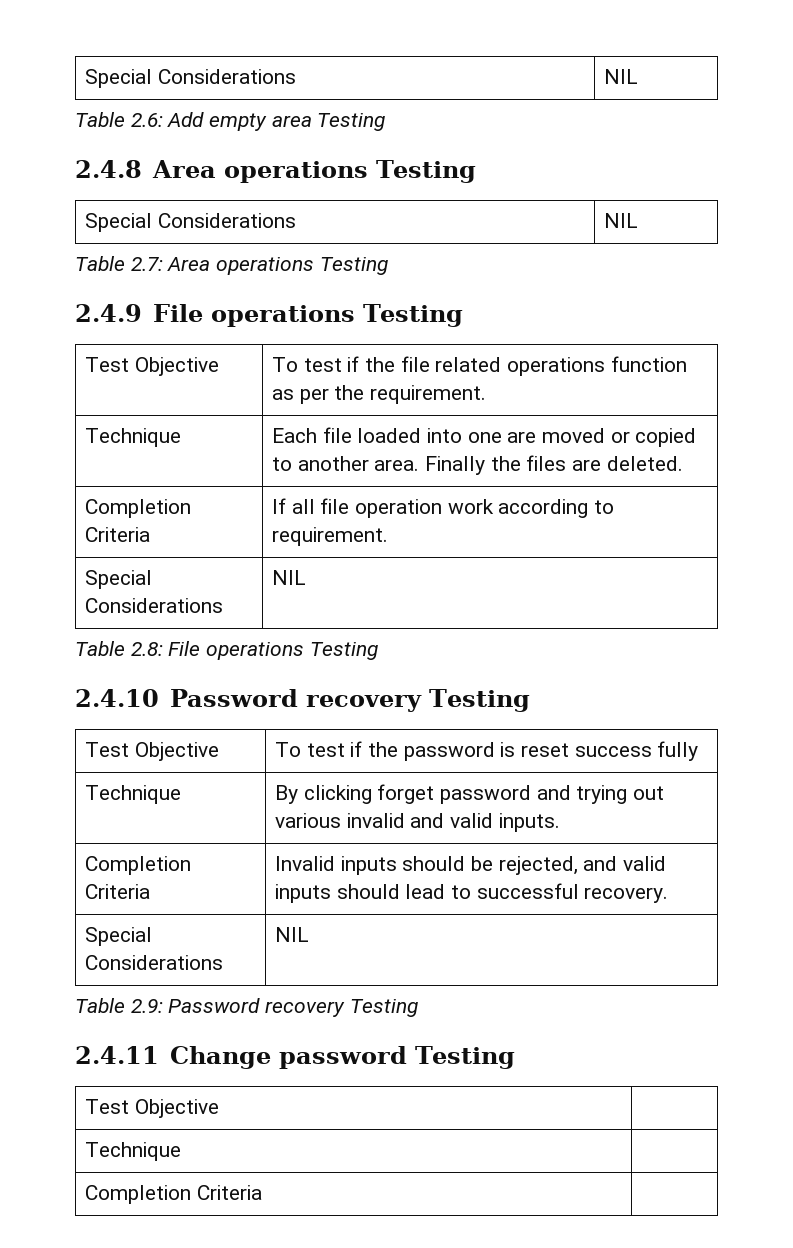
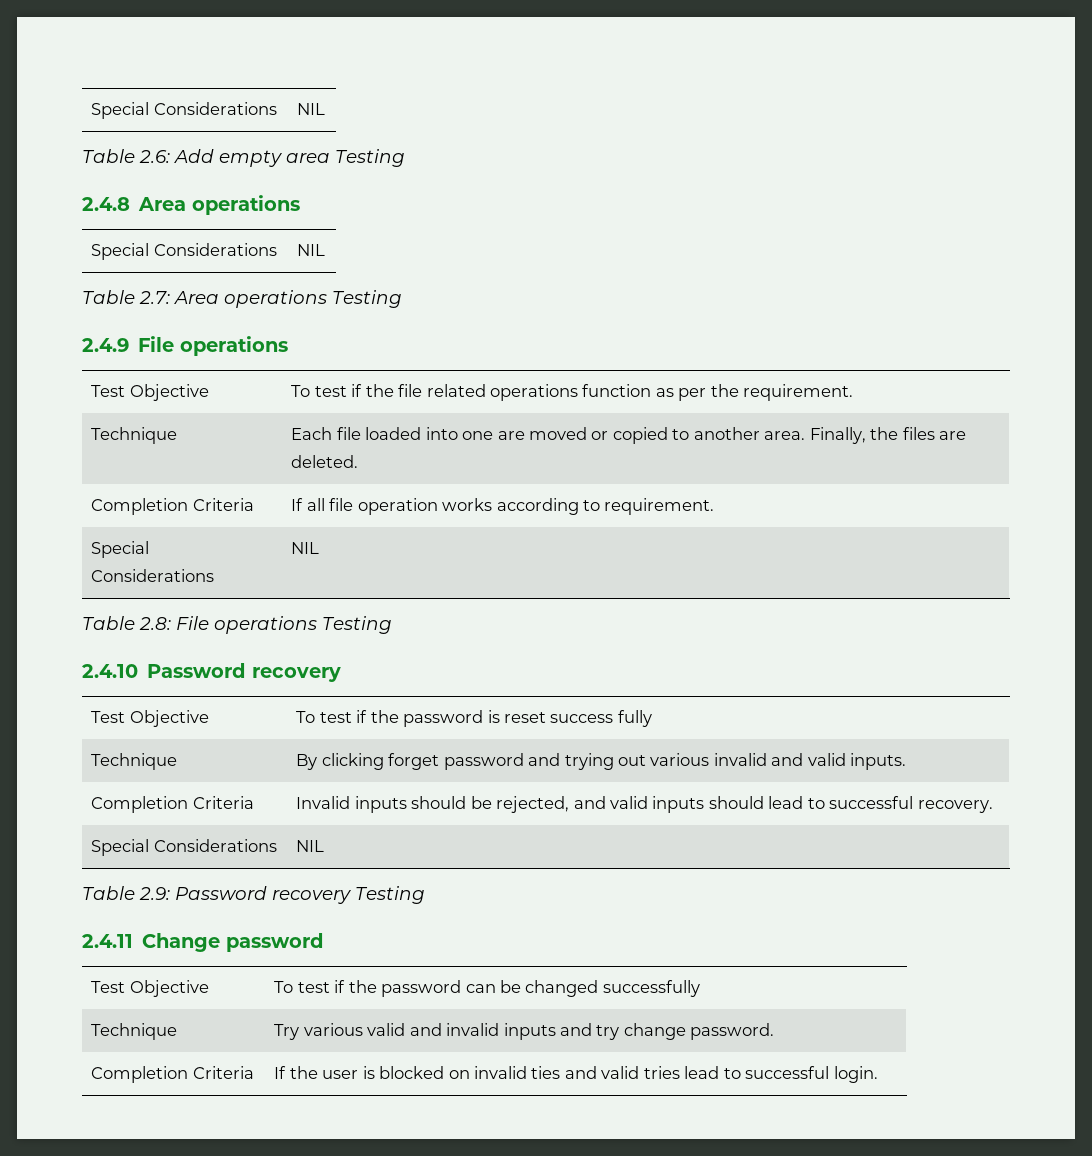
- 2.4.8 Area operations Testing
+ 2.4.8 Area operations
- 2.4.9 File operations Testing
+ 2.4.9 File operations
- Technique | Each file loaded into one are moved or copied to another area. Finally the files are deleted.
+ Technique | Each file loaded into one are moved or copied to another area. Finally, the files are deleted.
- Completion Criteria | If all file operation work according to requirement.
+ Completion Criteria | If all file operation works according to requirement.
- 2.4.10 Password recovery Testing
+ 2.4.10 Password recovery
- 2.4.11 Change password Testing
- Test Objective |
- Technique |
- Completion Criteria |
+ 2.4.11 Change password
+ Test Objective | To test if the password can be changed successfully
+ Technique | Try various valid and invalid inputs and try change password.
+ Completion Criteria | If the user is blocked on invalid ties and valid tries lead to successful login.

